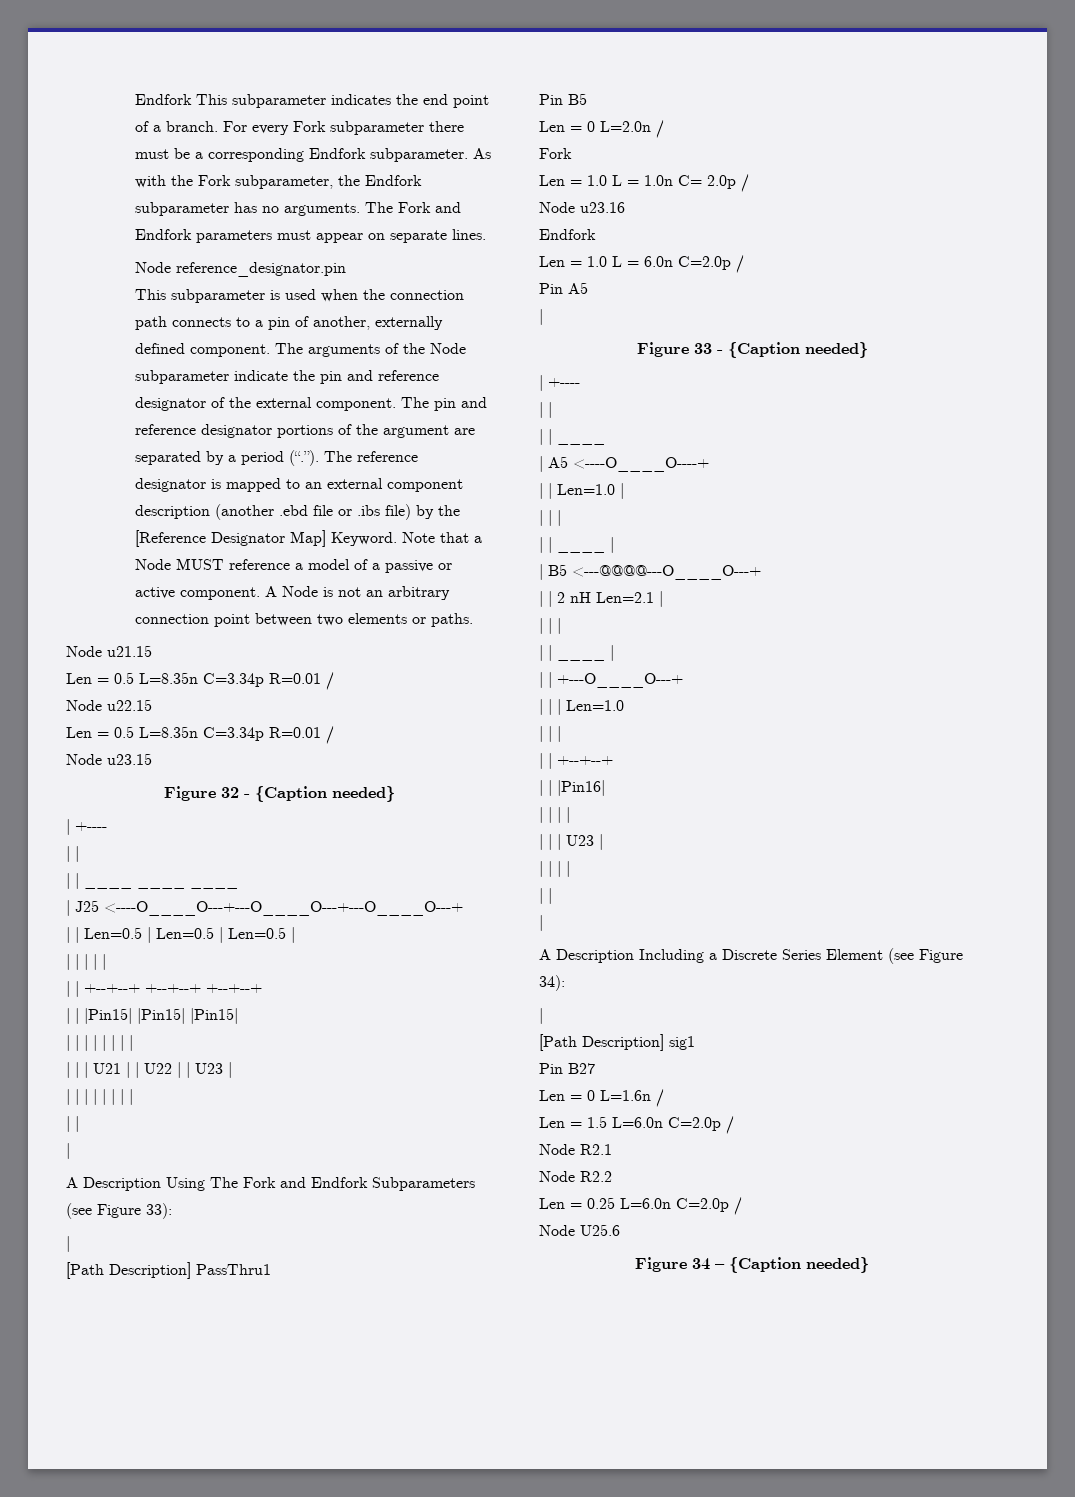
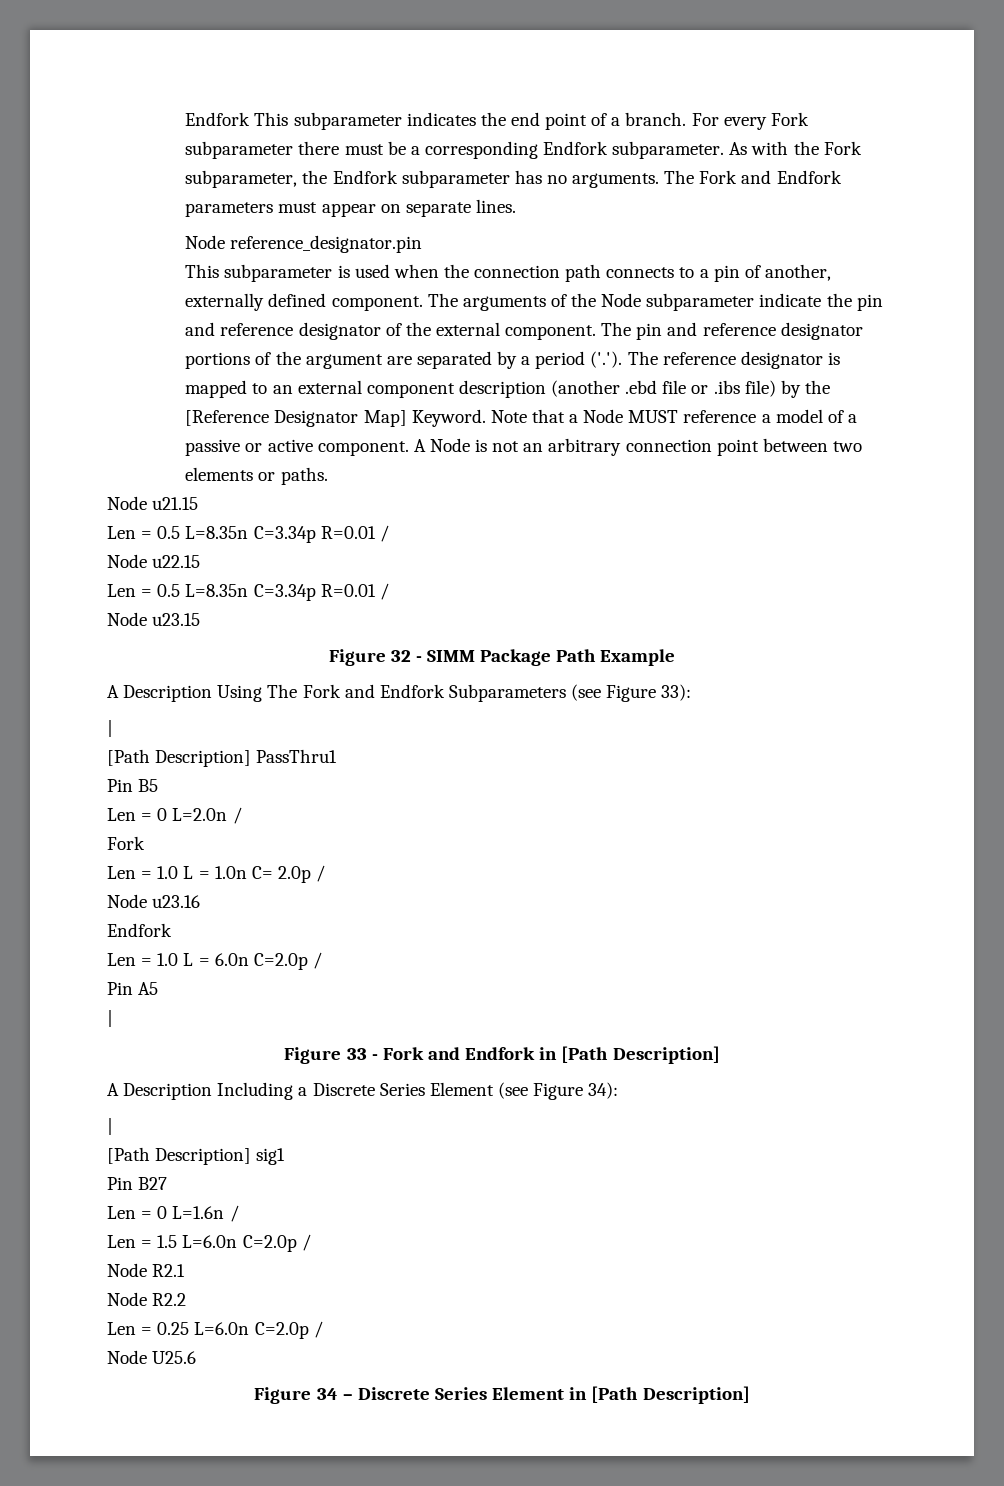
- The pin and reference designator portions of the argument are separated by a period (“.”). The reference designator is mapped to an external component description (another .ebd file or .ibs file) by the [Reference Designator Map] Keyword.
+ The pin and reference designator portions of the argument are separated by a period ('.'). The reference designator is mapped to an external component description (another .ebd file or .ibs file) by the [Reference Designator Map] Keyword.
- Figure 32 - {Caption needed}
- | +----
- | |
- | | ____ ____ ____
- | J25 <----O____O---+---O____O---+---O____O---+
- | | Len=0.5 | Len=0.5 | Len=0.5 |
- | | | | |
- | | +--+--+ +--+--+ +--+--+
- | | |Pin15| |Pin15| |Pin15|
- | | | | | | | |
- | | | U21 | | U22 | | U23 |
- | | | | | | | |
- | |
- |
+ Figure 32 - SIMM Package Path Example
- Figure 33 - {Caption needed}
- | +----
- | |
- | | ____
- | A5 <----O____O----+
- | | Len=1.0 |
- | | |
- | | ____ |
- | B5 <---@@@@---O____O---+
- | | 2 nH Len=2.1 |
- | | |
- | | ____ |
- | | +---O____O---+
- | | | Len=1.0
- | | |
- | | +--+--+
- | | |Pin16|
- | | | |
- | | | U23 |
- | | | |
- | |
- |
+ Figure 33 - Fork and Endfork in [Path Description]
- Figure 34 – {Caption needed}
+ Figure 34 – Discrete Series Element in [Path Description]

